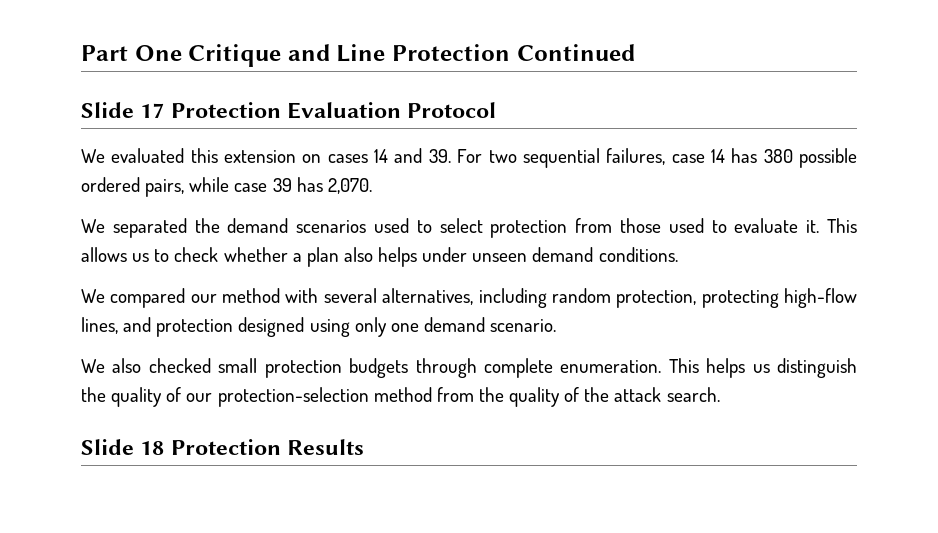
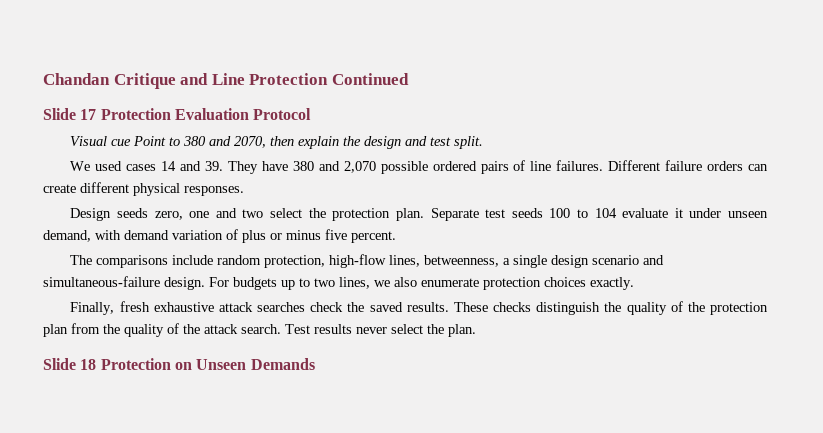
- Part One Critique and Line Protection Continued
+ Chandan Critique and Line Protection Continued
- We evaluated this extension on cases 14 and 39. For two sequential failures, case 14 has 380 possible ordered pairs, while case 39 has 2,070.
- We separated the demand scenarios used to select protection from those used to evaluate it. This allows us to check whether a plan also helps under unseen demand conditions.
- We compared our method with several alternatives, including random protection, protecting high-flow lines, and protection designed using only one demand scenario.
- We also checked small protection budgets through complete enumeration. This helps us distinguish the quality of our protection-selection method from the quality of the attack search.
+ Visual cue Point to 380 and 2070, then explain the design and test split.
+ We used cases 14 and 39. They have 380 and 2,070 possible ordered pairs of line failures. Different failure orders can create different physical responses.
+ Design seeds zero, one and two select the protection plan. Separate test seeds 100 to 104 evaluate it under unseen demand, with demand variation of plus or minus five percent.
+ The comparisons include random protection, high-flow lines, betweenness, a single design scenario and simultaneous-failure design. For budgets up to two lines, we also enumerate protection choices exactly.
+ Finally, fresh exhaustive attack searches check the saved results. These checks distinguish the quality of the protection plan from the quality of the attack search. Test results never select the plan.
- Slide 18 Protection Results
+ Slide 18 Protection on Unseen Demands

